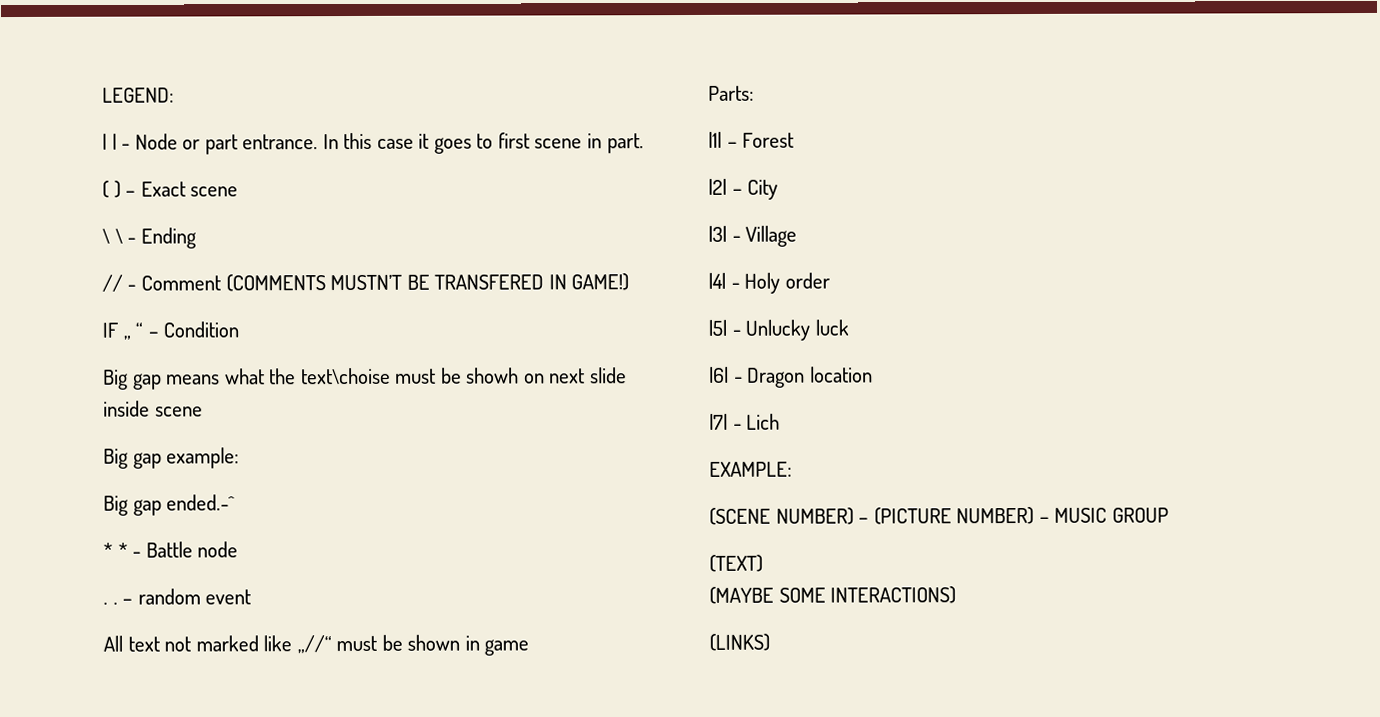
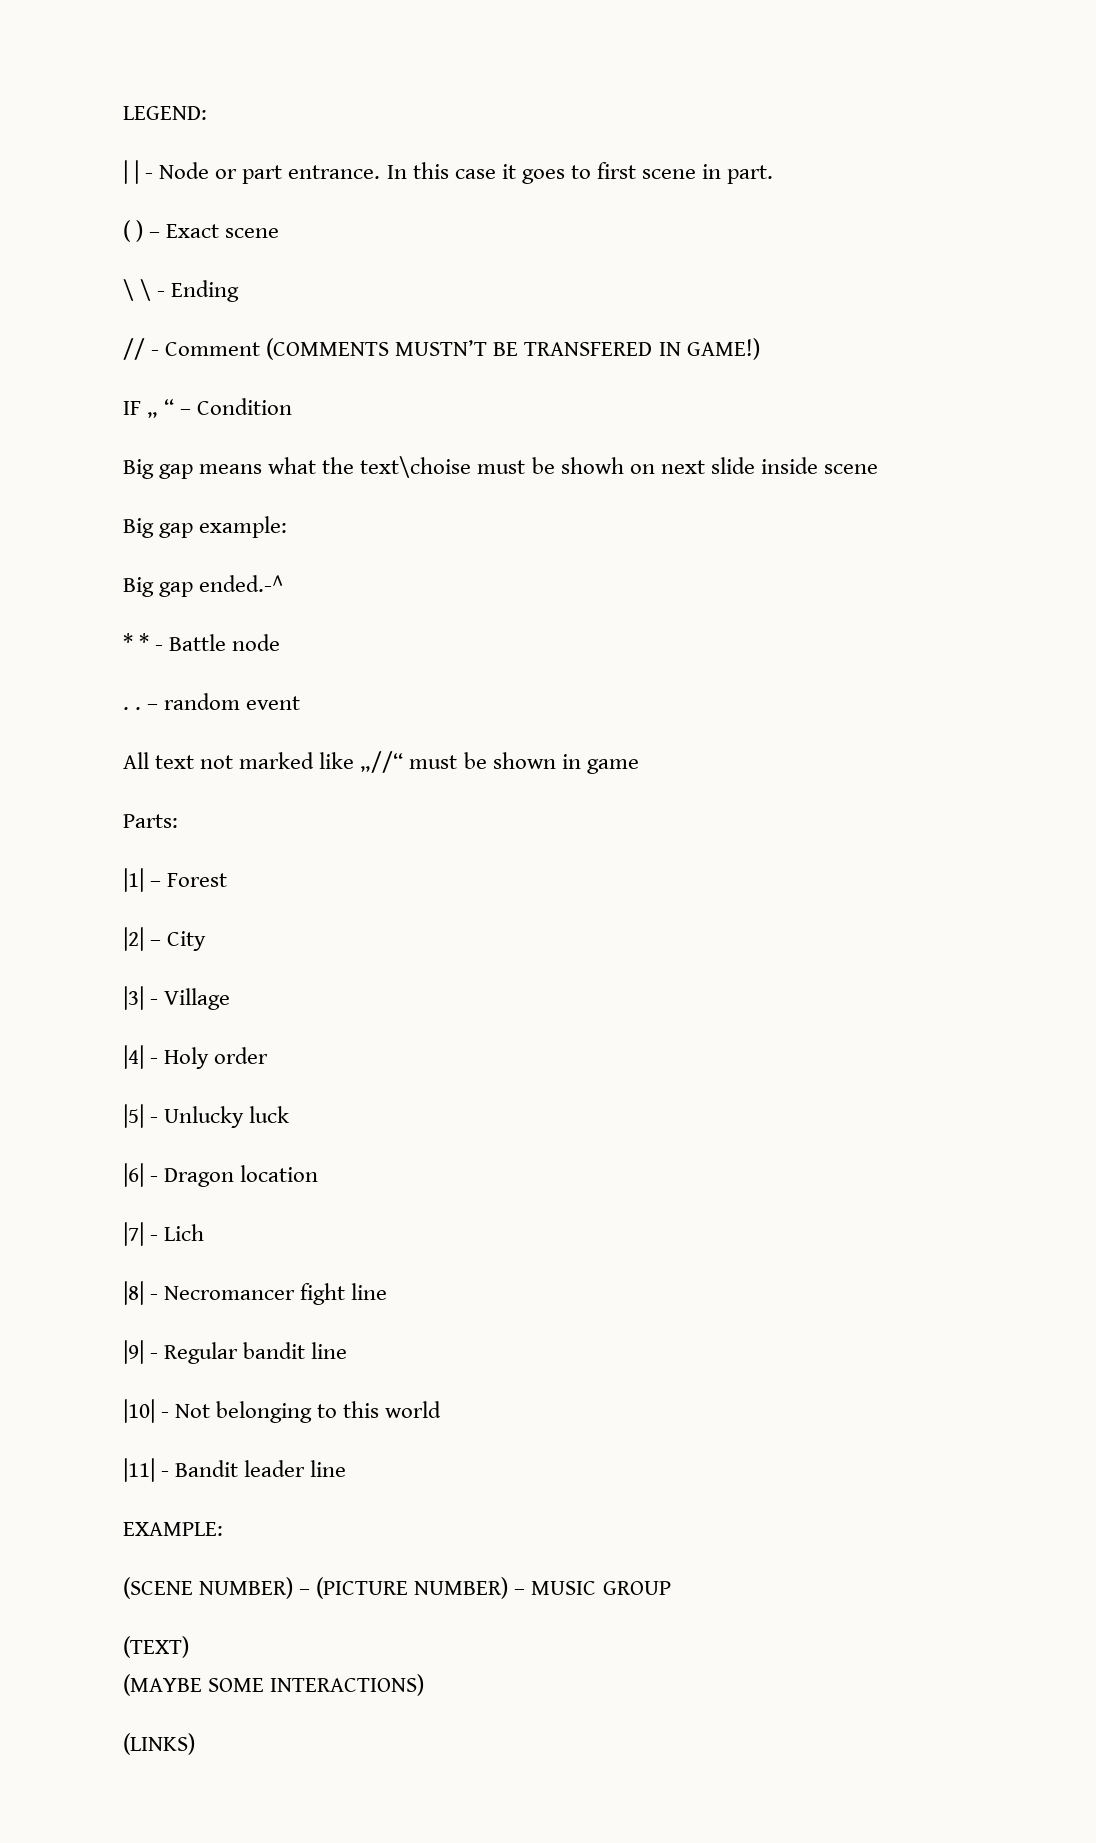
+ |8| - Necromancer fight line
+ |9| - Regular bandit line
+ |10| - Not belonging to this world
+ |11| - Bandit leader line

